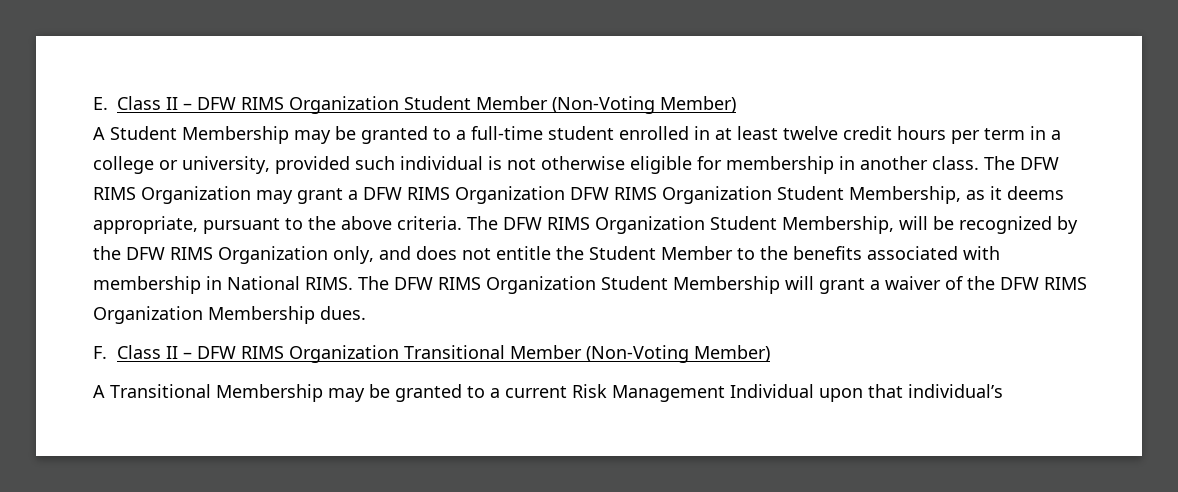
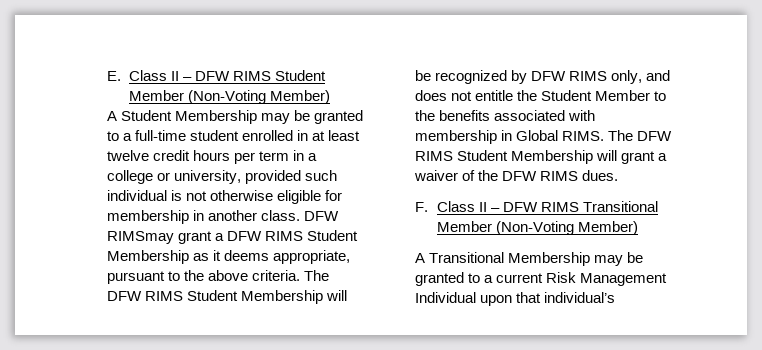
- E. Class II – DFW RIMS Organization Student Member (Non-Voting Member)
+ E. Class II – DFW RIMS Student Member (Non-Voting Member)
- The DFW RIMS Organization may grant a DFW RIMS Organization DFW RIMS Organization Student Membership, as it deems appropriate, pursuant to the above criteria.
+ DFW RIMSmay grant a DFW RIMS Student Membership as it deems appropriate, pursuant to the above criteria.
- The DFW RIMS Organization Student Membership, will be recognized by the DFW RIMS Organization only, and does not entitle the Student Member to the benefits associated with membership in National RIMS.
+ The DFW RIMS Student Membership will be recognized by DFW RIMS only, and does not entitle the Student Member to the benefits associated with membership in Global RIMS.
- The DFW RIMS Organization Student Membership will grant a waiver of the DFW RIMS Organization Membership dues.
+ The DFW RIMS Student Membership will grant a waiver of the DFW RIMS dues.
- F. Class II – DFW RIMS Organization Transitional Member (Non-Voting Member)
+ F. Class II – DFW RIMS Transitional Member (Non-Voting Member)

